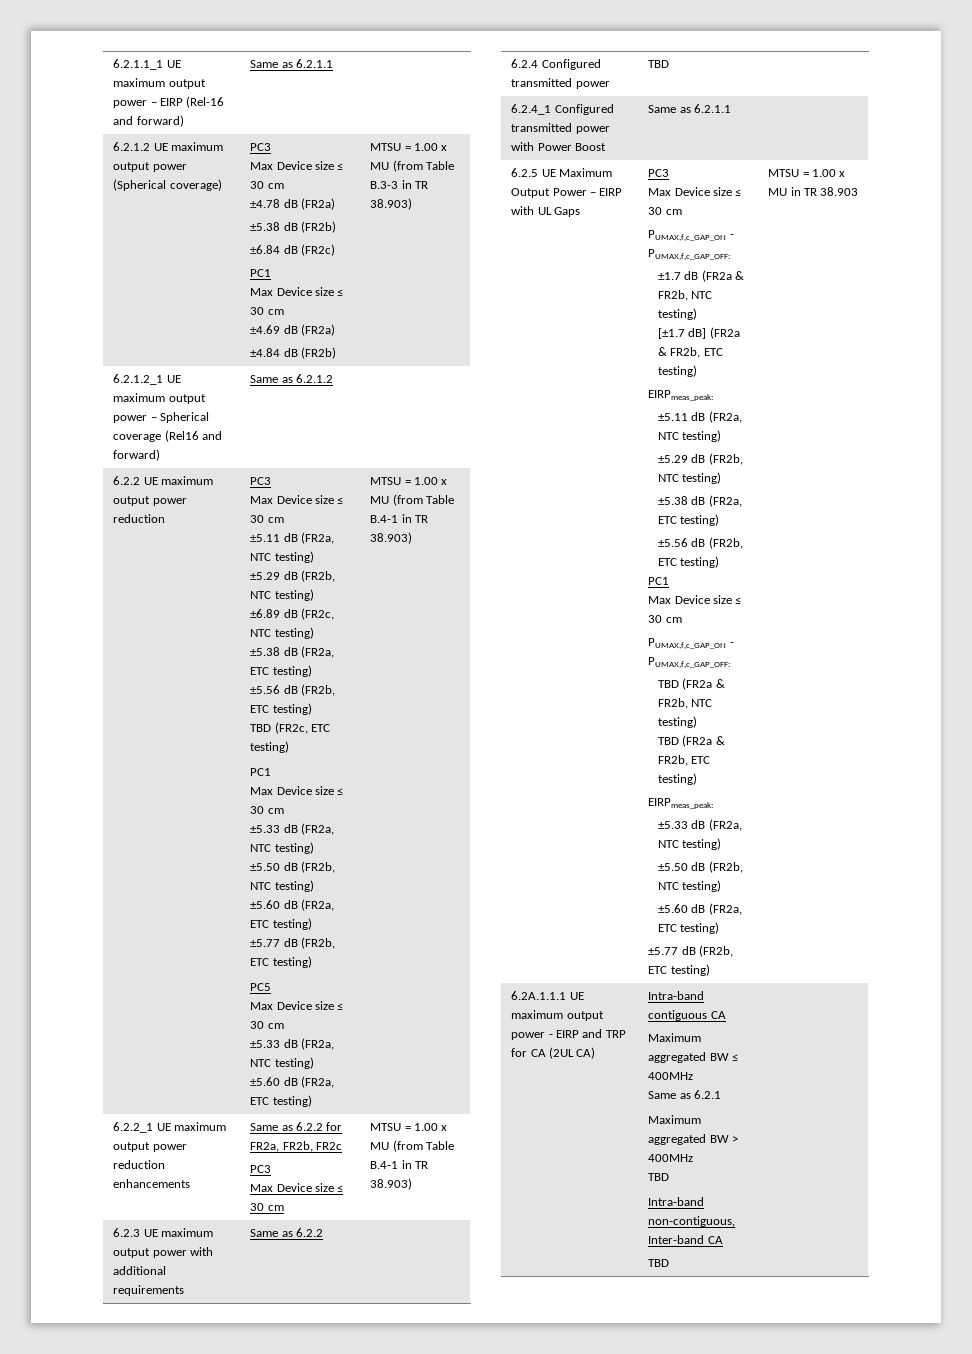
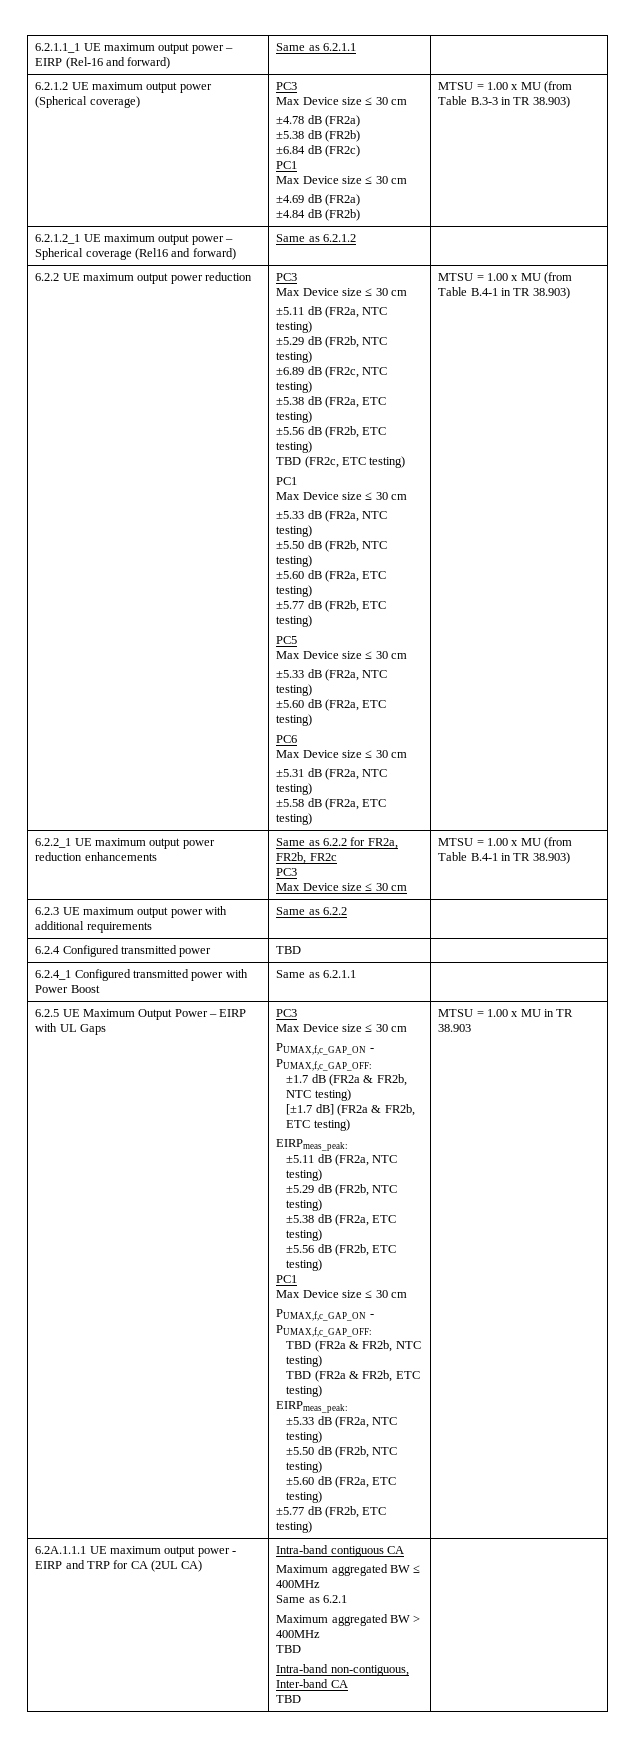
+ PC6
+ Max Device size ≤ 30 cm
+ ±5.31 dB (FR2a, NTC testing)
+ ±5.58 dB (FR2a, ETC testing)

